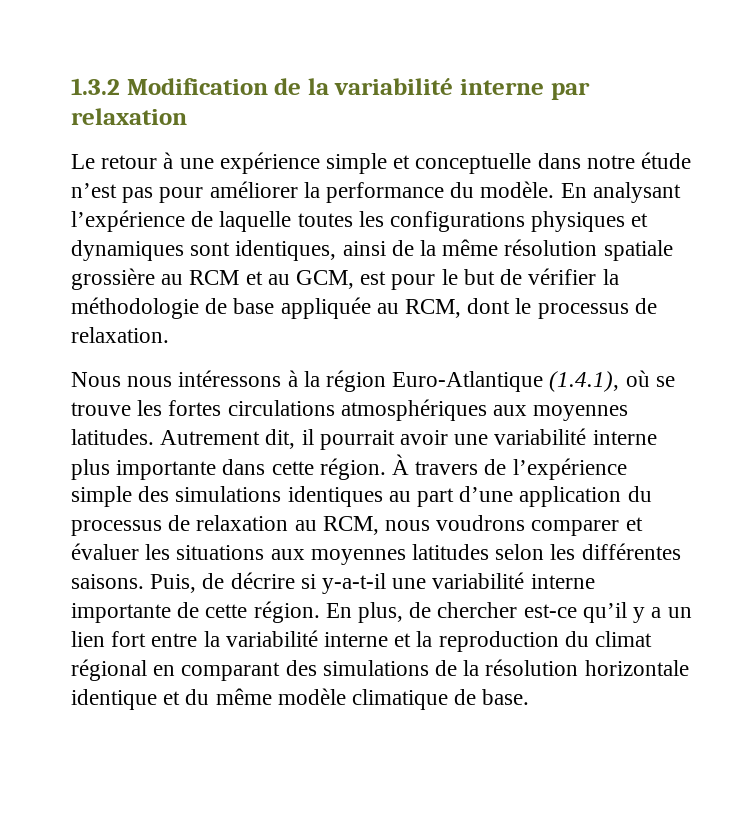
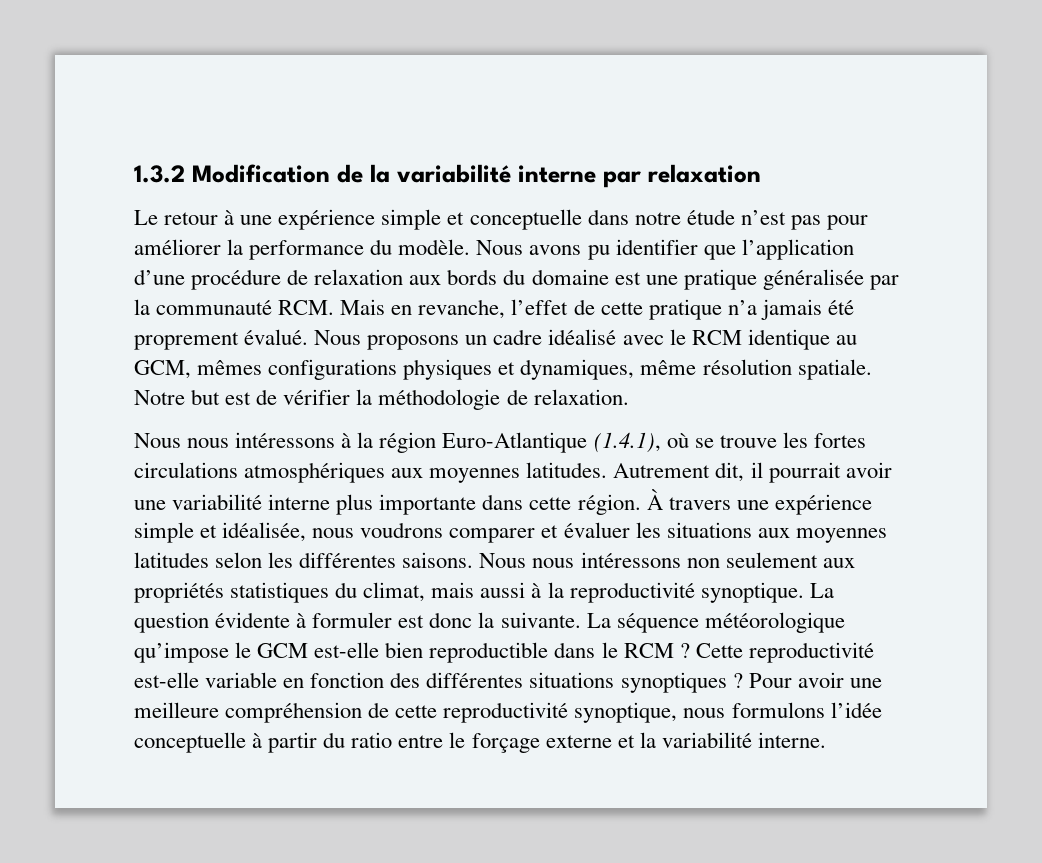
- En analysant l’expérience de laquelle toutes les configurations physiques et dynamiques sont identiques, ainsi de la même résolution spatiale grossière au RCM et au GCM, est pour le but de vérifier la méthodologie de base appliquée au RCM, dont le processus de relaxation.
+ Nous avons pu identifier que l’application d’une procédure de relaxation aux bords du domaine est une pratique généralisée par la communauté RCM. Mais en revanche, l’effet de cette pratique n’a jamais été proprement évalué. Nous proposons un cadre idéalisé avec le RCM identique au GCM, mêmes configurations physiques et dynamiques, même résolution spatiale. Notre but est de vérifier la méthodologie de relaxation.
- À travers de l’expérience simple des simulations identiques au part d’une application du processus de relaxation au RCM, nous voudrons comparer et évaluer les situations aux moyennes latitudes selon les différentes saisons.
+ À travers une expérience simple et idéalisée, nous voudrons comparer et évaluer les situations aux moyennes latitudes selon les différentes saisons.
- Puis, de décrire si y-a-t-il une variabilité interne importante de cette région. En plus, de chercher est-ce qu’il y a un lien fort entre la variabilité interne et la reproduction du climat régional en comparant des simulations de la résolution horizontale identique et du même modèle climatique de base.
+ Nous nous intéressons non seulement aux propriétés statistiques du climat, mais aussi à la reproductivité synoptique. La question évidente à formuler est donc la suivante. La séquence météorologique qu’impose le GCM est-elle bien reproductible dans le RCM ? Cette reproductivité est-elle variable en fonction des différentes situations synoptiques ? Pour avoir une meilleure compréhension de cette reproductivité synoptique, nous formulons l’idée conceptuelle à partir du ratio entre le forçage externe et la variabilité interne.

